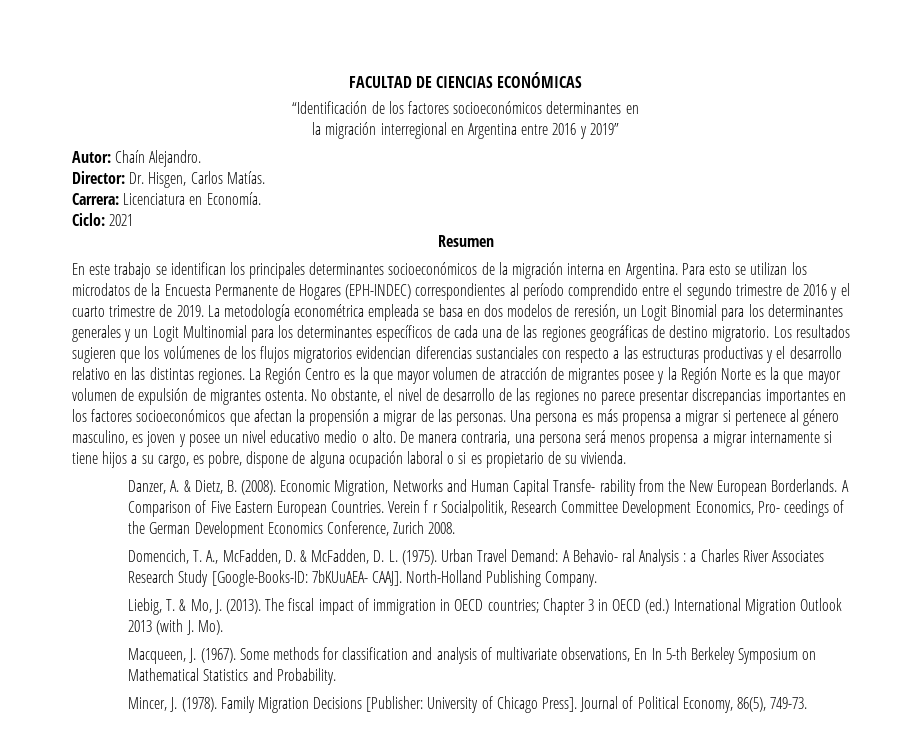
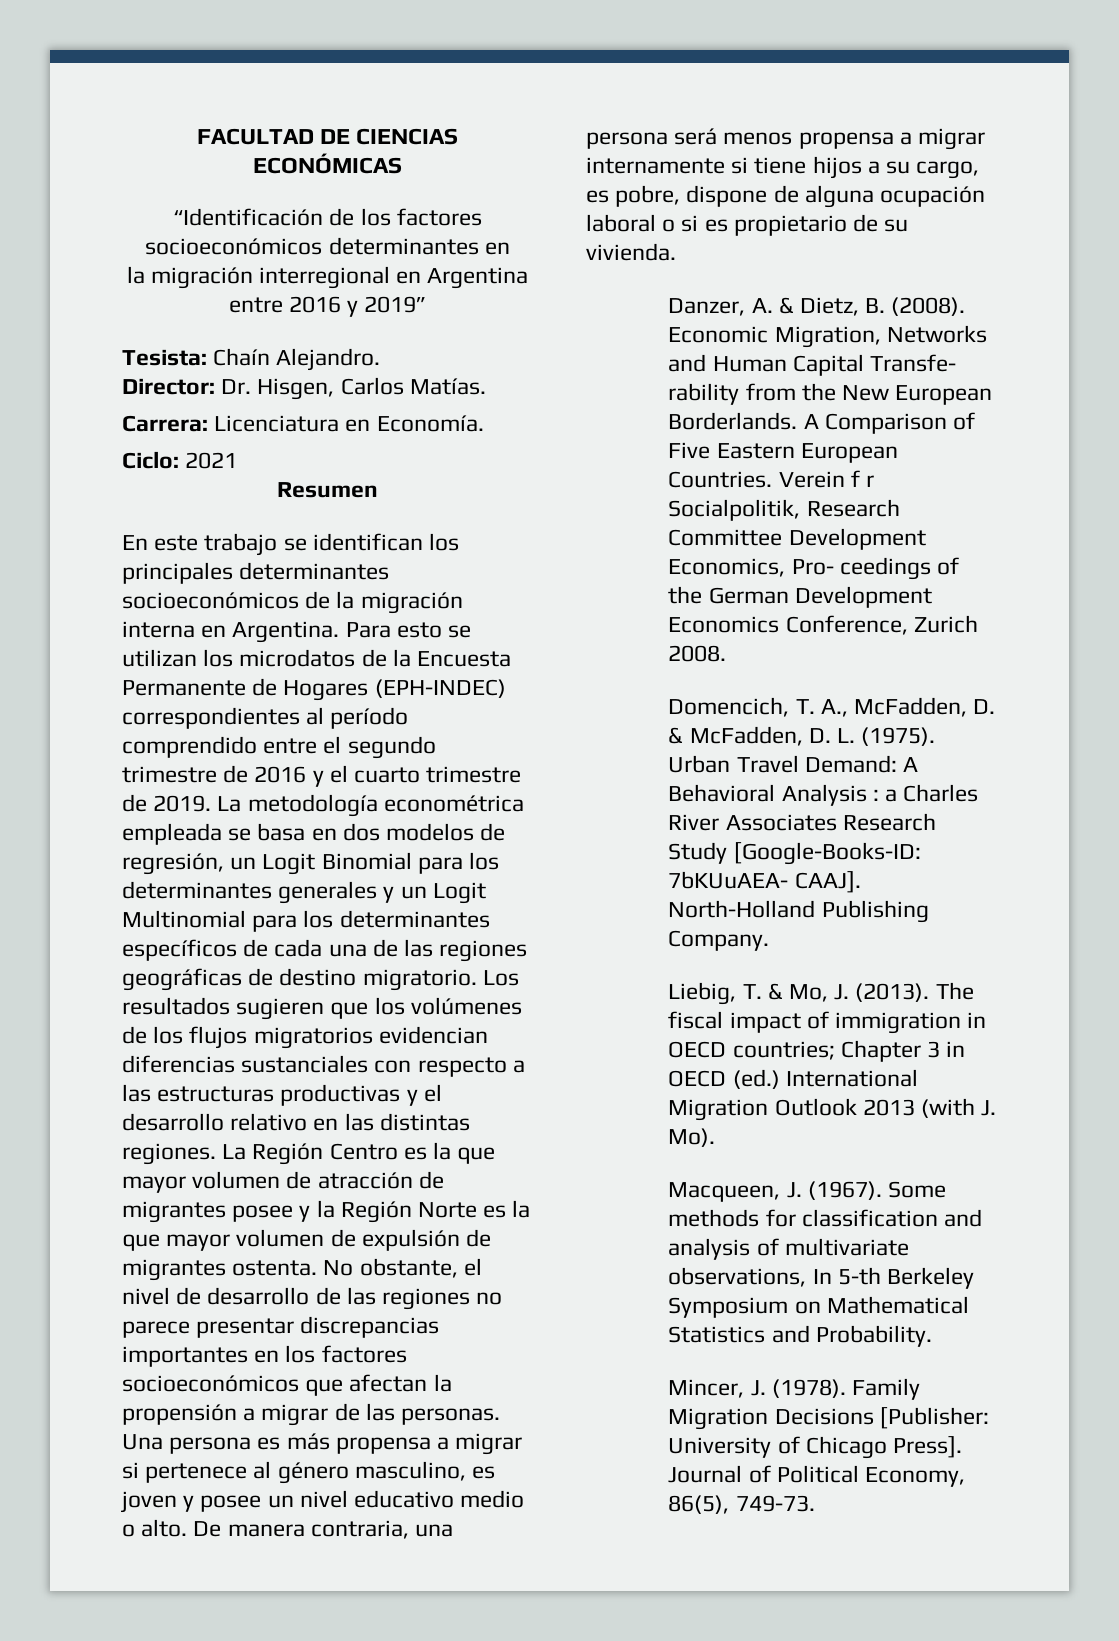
- Autor: Chaín Alejandro.
+ Tesista: Chaín Alejandro.
- La metodología econométrica empleada se basa en dos modelos de reresión, un Logit Binomial para los determinantes generales y un Logit Multinomial para los determinantes específicos de cada una de las regiones geográficas de destino migratorio.
+ La metodología econométrica empleada se basa en dos modelos de regresión, un Logit Binomial para los determinantes generales y un Logit Multinomial para los determinantes específicos de cada una de las regiones geográficas de destino migratorio.
- Urban Travel Demand: A Behavio- ral Analysis : a Charles River Associates Research Study [Google-Books-ID: 7bKUuAEA- CAAJ].
+ Urban Travel Demand: A Behavioral Analysis : a Charles River Associates Research Study [Google-Books-ID: 7bKUuAEA- CAAJ].
- Some methods for classification and analysis of multivariate observations, En In 5-th Berkeley Symposium on Mathematical Statistics and Probability.
+ Some methods for classification and analysis of multivariate observations, In 5-th Berkeley Symposium on Mathematical Statistics and Probability.

